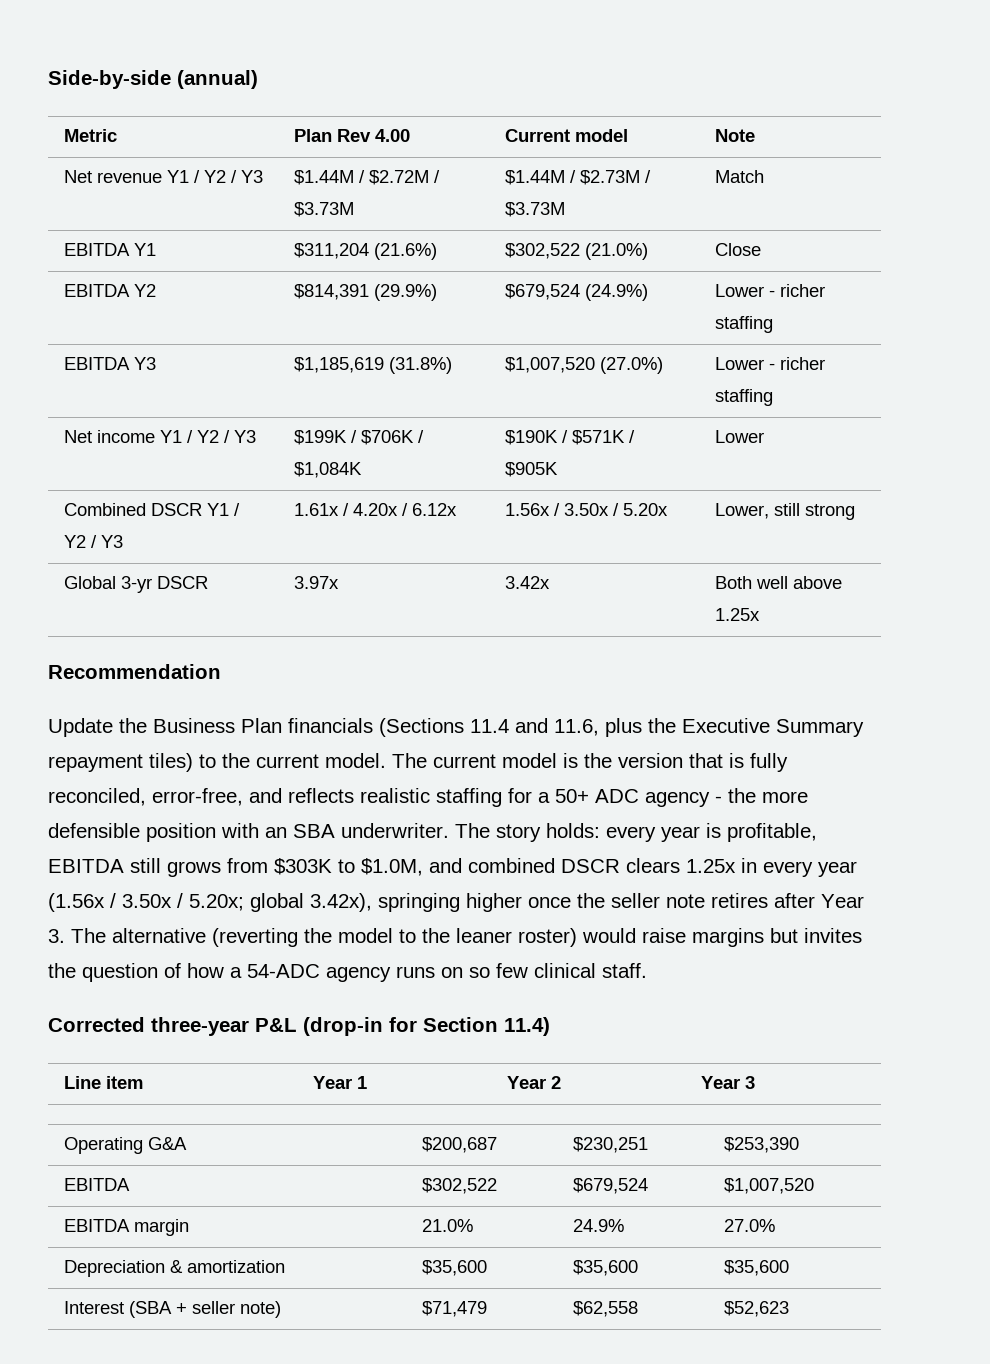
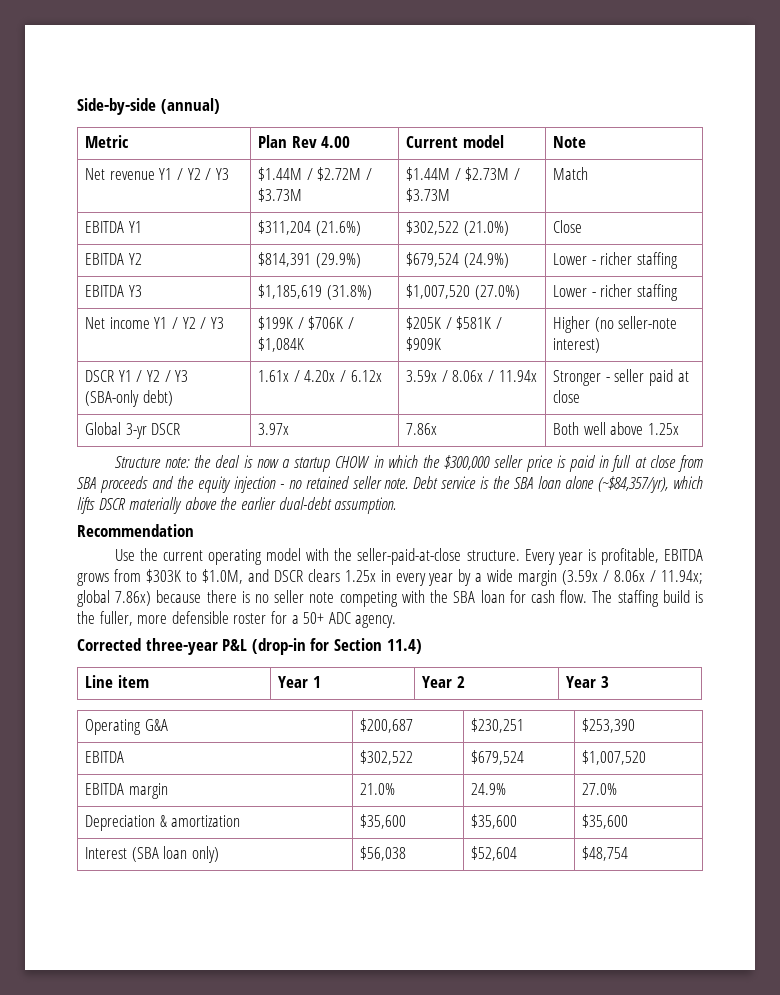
- Net income Y1 / Y2 / Y3 | $199K / $706K / $1,084K | $190K / $571K / $905K | Lower
- Combined DSCR Y1 / Y2 / Y3 | 1.61x / 4.20x / 6.12x | 1.56x / 3.50x / 5.20x | Lower, still strong
+ Net income Y1 / Y2 / Y3 | $199K / $706K / $1,084K | $205K / $581K / $909K | Higher (no seller-note interest)
+ DSCR Y1 / Y2 / Y3 (SBA-only debt) | 1.61x / 4.20x / 6.12x | 3.59x / 8.06x / 11.94x | Stronger - seller paid at close
- Global 3-yr DSCR | 3.97x | 3.42x | Both well above 1.25x
+ Global 3-yr DSCR | 3.97x | 7.86x | Both well above 1.25x
+ Structure note: the deal is now a startup CHOW in which the $300,000 seller price is paid in full at close from SBA proceeds and the equity injection - no retained seller note. Debt service is the SBA loan alone (~$84,357/yr), which lifts DSCR materially above the earlier dual-debt assumption.
  Recommendation
- Update the Business Plan financials (Sections 11.4 and 11.6, plus the Executive Summary repayment tiles) to the current model. The current model is the version that is fully reconciled, error-free, and reflects realistic staffing for a 50+ ADC agency - the more defensible position with an SBA underwriter. The story holds: every year is profitable, EBITDA still grows from $303K to $1.0M, and combined DSCR clears 1.25x in every year (1.56x / 3.50x / 5.20x; global 3.42x), springing higher once the seller note retires after Year 3. The alternative (reverting the model to the leaner roster) would raise margins but invites the question of how a 54-ADC agency runs on so few clinical staff.
+ Use the current operating model with the seller-paid-at-close structure. Every year is profitable, EBITDA grows from $303K to $1.0M, and DSCR clears 1.25x in every year by a wide margin (3.59x / 8.06x / 11.94x; global 7.86x) because there is no seller note competing with the SBA loan for cash flow. The staffing build is the fuller, more defensible roster for a 50+ ADC agency.
- Interest (SBA + seller note) | $71,479 | $62,558 | $52,623
+ Interest (SBA loan only) | $56,038 | $52,604 | $48,754

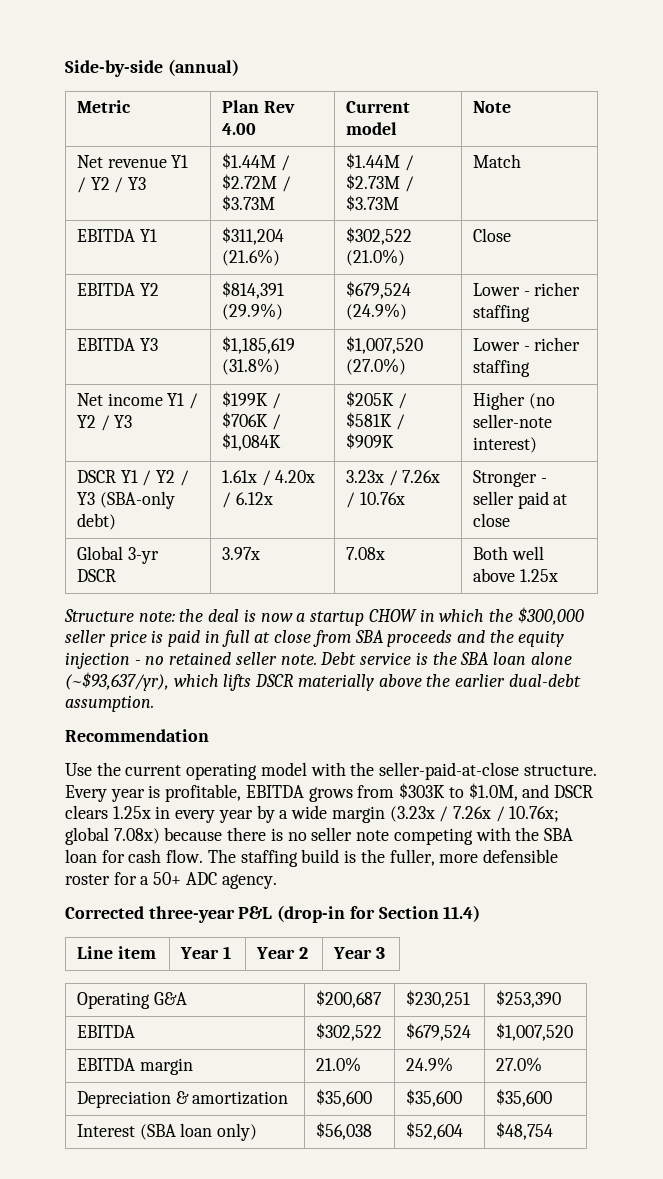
- DSCR Y1 / Y2 / Y3 (SBA-only debt) | 1.61x / 4.20x / 6.12x | 3.59x / 8.06x / 11.94x | Stronger - seller paid at close
+ DSCR Y1 / Y2 / Y3 (SBA-only debt) | 1.61x / 4.20x / 6.12x | 3.23x / 7.26x / 10.76x | Stronger - seller paid at close
- Global 3-yr DSCR | 3.97x | 7.86x | Both well above 1.25x
+ Global 3-yr DSCR | 3.97x | 7.08x | Both well above 1.25x
- Debt service is the SBA loan alone (~$84,357/yr), which lifts DSCR materially above the earlier dual-debt assumption.
+ Debt service is the SBA loan alone (~$93,637/yr), which lifts DSCR materially above the earlier dual-debt assumption.
- Every year is profitable, EBITDA grows from $303K to $1.0M, and DSCR clears 1.25x in every year by a wide margin (3.59x / 8.06x / 11.94x; global 7.86x) because there is no seller note competing with the SBA loan for cash flow.
+ Every year is profitable, EBITDA grows from $303K to $1.0M, and DSCR clears 1.25x in every year by a wide margin (3.23x / 7.26x / 10.76x; global 7.08x) because there is no seller note competing with the SBA loan for cash flow.

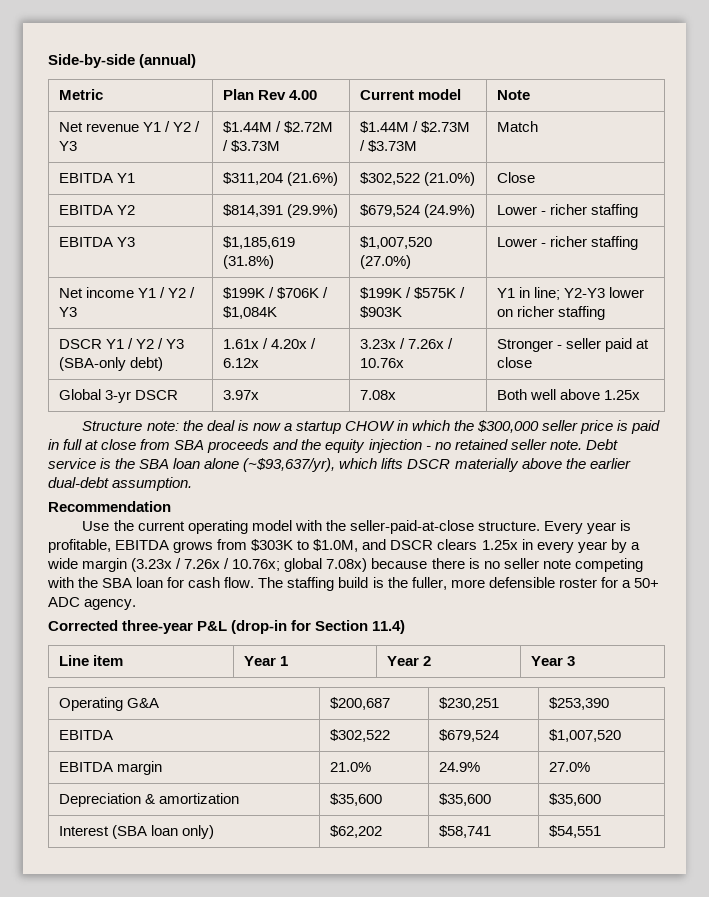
- Net income Y1 / Y2 / Y3 | $199K / $706K / $1,084K | $205K / $581K / $909K | Higher (no seller-note interest)
+ Net income Y1 / Y2 / Y3 | $199K / $706K / $1,084K | $199K / $575K / $903K | Y1 in line; Y2-Y3 lower on richer staffing
- Interest (SBA loan only) | $56,038 | $52,604 | $48,754
+ Interest (SBA loan only) | $62,202 | $58,741 | $54,551

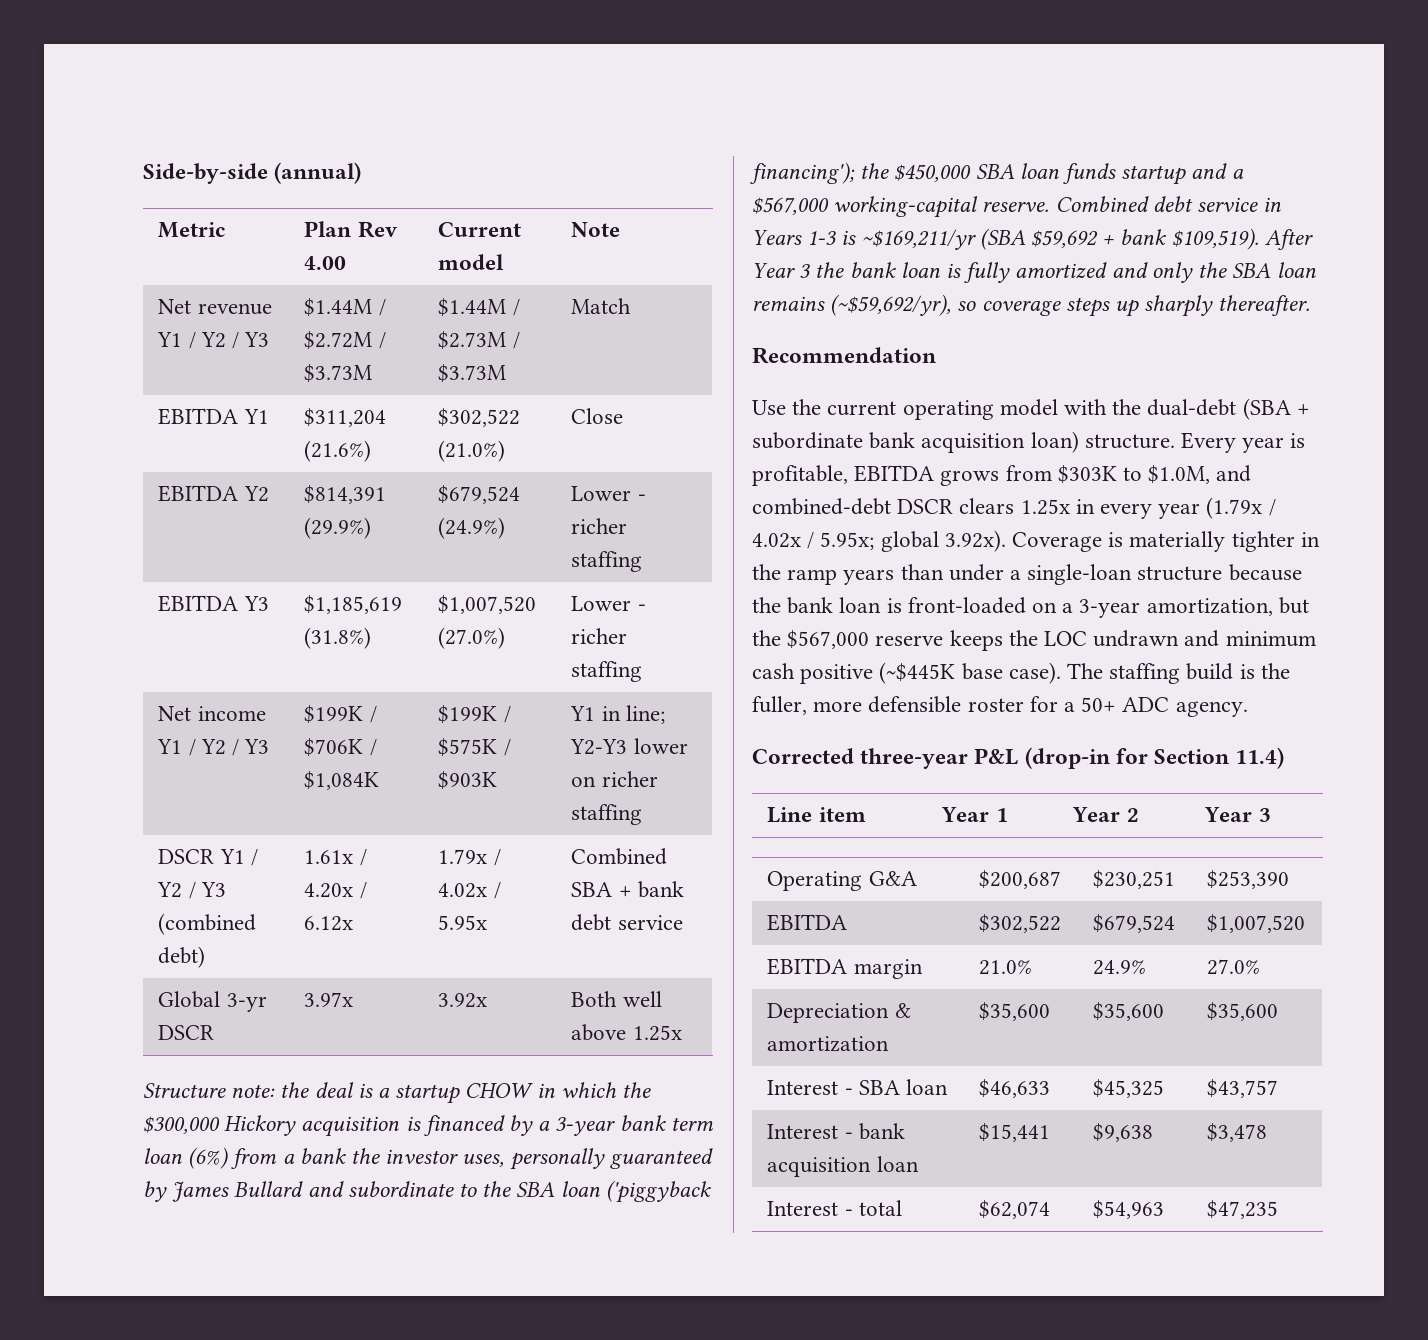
- DSCR Y1 / Y2 / Y3 (SBA-only debt) | 1.61x / 4.20x / 6.12x | 3.23x / 7.26x / 10.76x | Stronger - seller paid at close
+ DSCR Y1 / Y2 / Y3 (combined debt) | 1.61x / 4.20x / 6.12x | 1.79x / 4.02x / 5.95x | Combined SBA + bank debt service
- Global 3-yr DSCR | 3.97x | 7.08x | Both well above 1.25x
+ Global 3-yr DSCR | 3.97x | 3.92x | Both well above 1.25x
- Structure note: the deal is now a startup CHOW in which the $300,000 seller price is paid in full at close from SBA proceeds and the equity injection - no retained seller note. Debt service is the SBA loan alone (~$93,637/yr), which lifts DSCR materially above the earlier dual-debt assumption.
+ Structure note: the deal is a startup CHOW in which the $300,000 Hickory acquisition is financed by a 3-year bank term loan (6%) from a bank the investor uses, personally guaranteed by James Bullard and subordinate to the SBA loan ('piggyback financing'); the $450,000 SBA loan funds startup and a $567,000 working-capital reserve. Combined debt service in Years 1-3 is ~$169,211/yr (SBA $59,692 + bank $109,519). After Year 3 the bank loan is fully amortized and only the SBA loan remains (~$59,692/yr), so coverage steps up sharply thereafter.
- Use the current operating model with the seller-paid-at-close structure.
+ Use the current operating model with the dual-debt (SBA + subordinate bank acquisition loan) structure.
- Every year is profitable, EBITDA grows from $303K to $1.0M, and DSCR clears 1.25x in every year by a wide margin (3.23x / 7.26x / 10.76x; global 7.08x) because there is no seller note competing with the SBA loan for cash flow.
+ Every year is profitable, EBITDA grows from $303K to $1.0M, and combined-debt DSCR clears 1.25x in every year (1.79x / 4.02x / 5.95x; global 3.92x). Coverage is materially tighter in the ramp years than under a single-loan structure because the bank loan is front-loaded on a 3-year amortization, but the $567,000 reserve keeps the LOC undrawn and minimum cash positive (~$445K base case).
- Interest (SBA loan only) | $62,202 | $58,741 | $54,551
+ Interest - SBA loan | $46,633 | $45,325 | $43,757
+ Interest - bank acquisition loan | $15,441 | $9,638 | $3,478
+ Interest - total | $62,074 | $54,963 | $47,235

